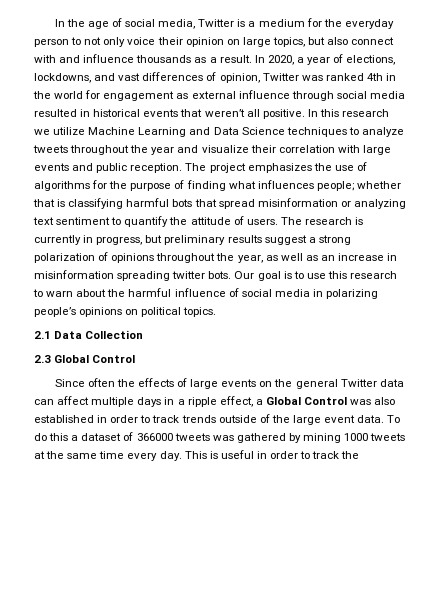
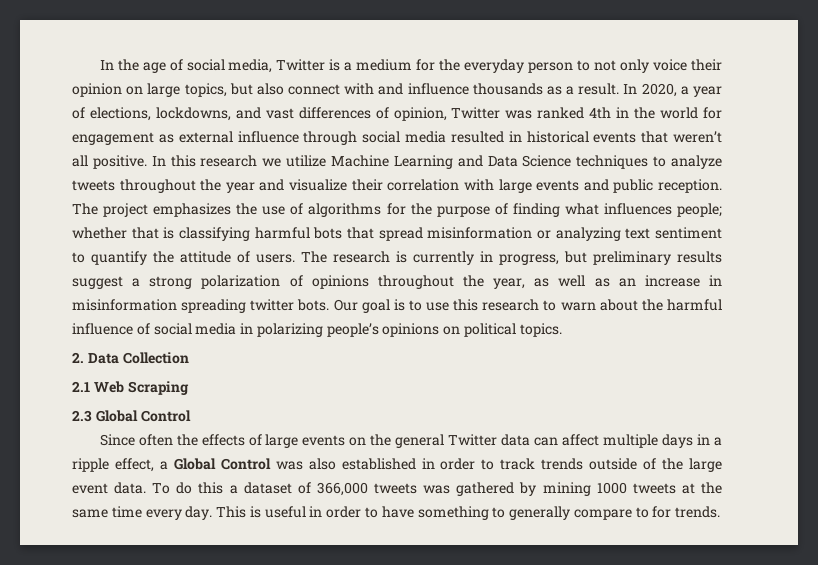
- 2.1 Data Collection
+ 2. Data Collection
+ 2.1 Web Scraping
- To do this a dataset of 366000 tweets was gathered by mining 1000 tweets at the same time every day.
+ To do this a dataset of 366,000 tweets was gathered by mining 1000 tweets at the same time every day.
- This is useful in order to track the
+ This is useful in order to have something to generally compare to for trends.

